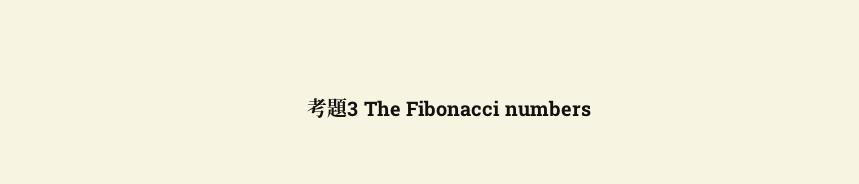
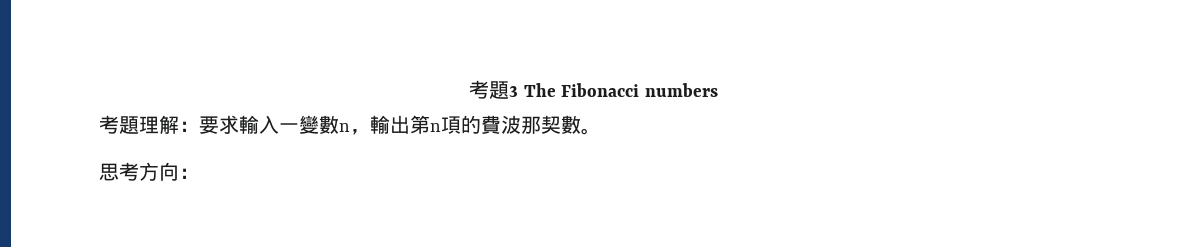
+ 考題理解：要求輸入一變數n，輸出第n項的費波那契數。
+ 思考方向：

